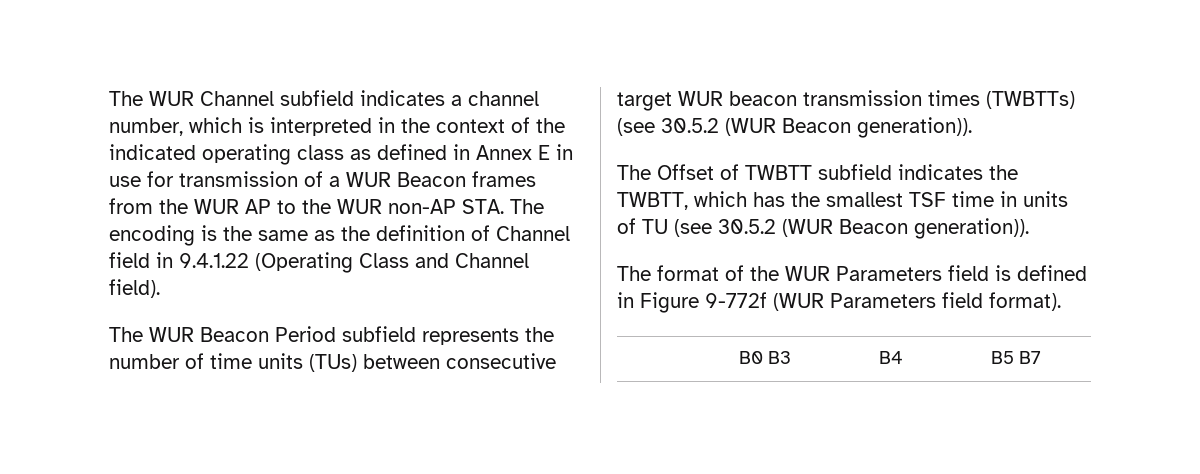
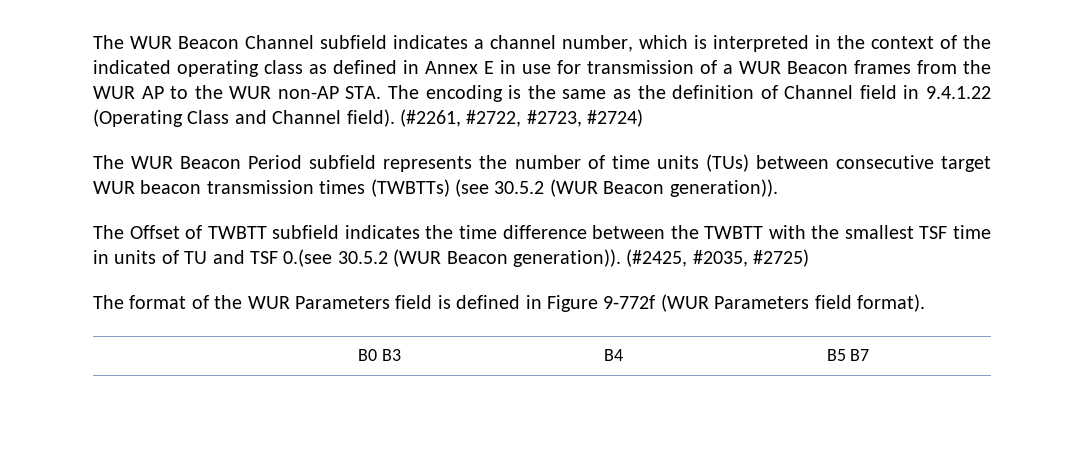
- The WUR Channel subfield indicates a channel number, which is interpreted in the context of the indicated operating class as defined in Annex E in use for transmission of a WUR Beacon frames from the WUR AP to the WUR non-AP STA. The encoding is the same as the definition of Channel field in 9.4.1.22 (Operating Class and Channel field).
+ The WUR Beacon Channel subfield indicates a channel number, which is interpreted in the context of the indicated operating class as defined in Annex E in use for transmission of a WUR Beacon frames from the WUR AP to the WUR non-AP STA. The encoding is the same as the definition of Channel field in 9.4.1.22 (Operating Class and Channel field). (#2261, #2722, #2723, #2724)
- The Offset of TWBTT subfield indicates the TWBTT, which has the smallest TSF time in units of TU (see 30.5.2 (WUR Beacon generation)).
+ The Offset of TWBTT subfield indicates the time difference between the TWBTT with the smallest TSF time in units of TU and TSF 0.(see 30.5.2 (WUR Beacon generation)). (#2425, #2035, #2725)

